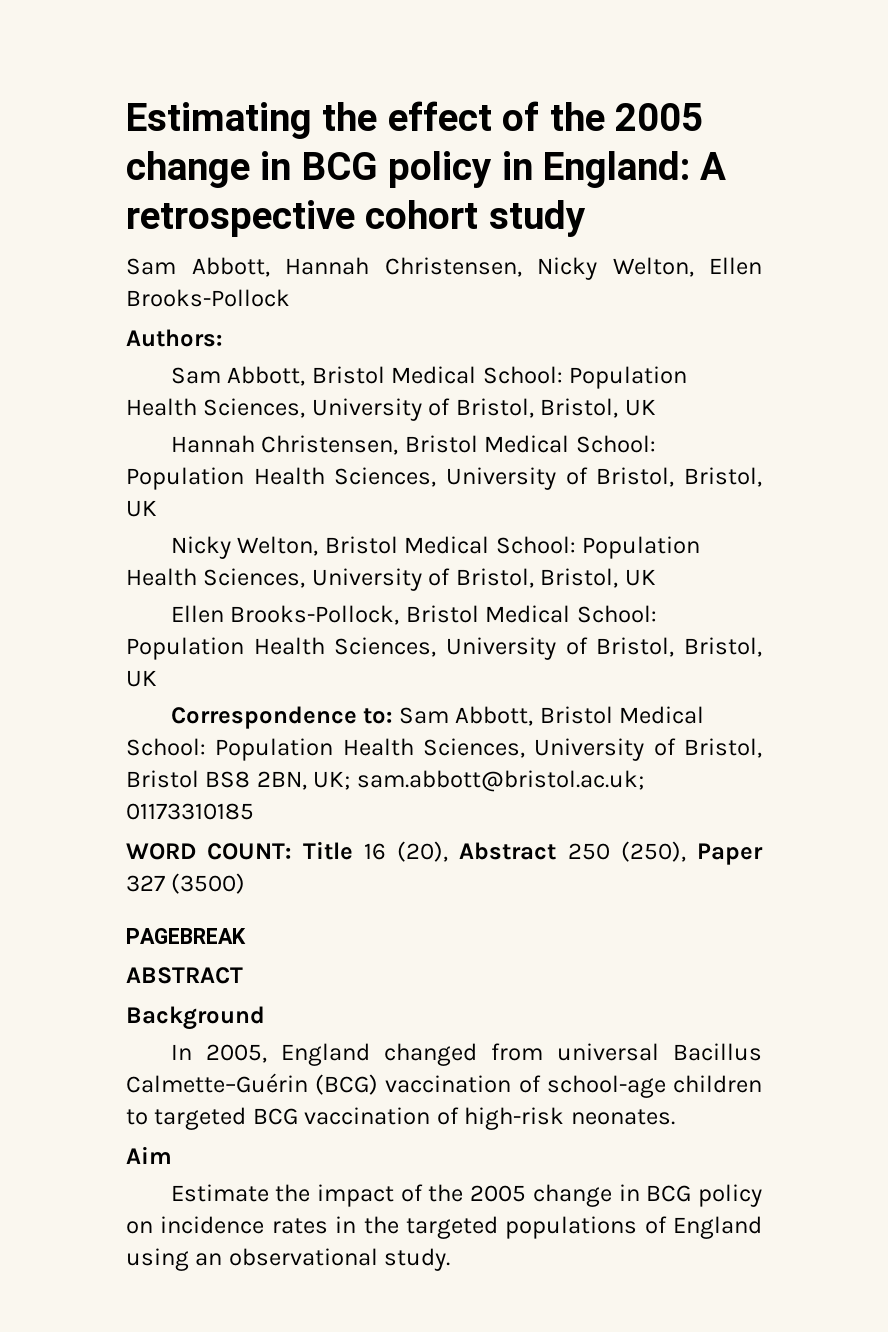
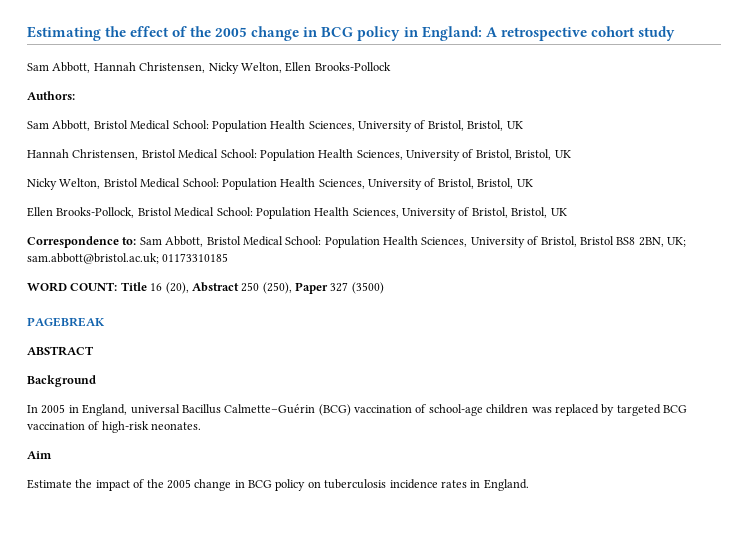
- In 2005, England changed from universal Bacillus Calmette–Guérin (BCG) vaccination of school-age children to targeted BCG vaccination of high-risk neonates.
+ In 2005 in England, universal Bacillus Calmette–Guérin (BCG) vaccination of school-age children was replaced by targeted BCG vaccination of high-risk neonates.
- Estimate the impact of the 2005 change in BCG policy on incidence rates in the targeted populations of England using an observational study.
+ Estimate the impact of the 2005 change in BCG policy on tuberculosis incidence rates in England.

